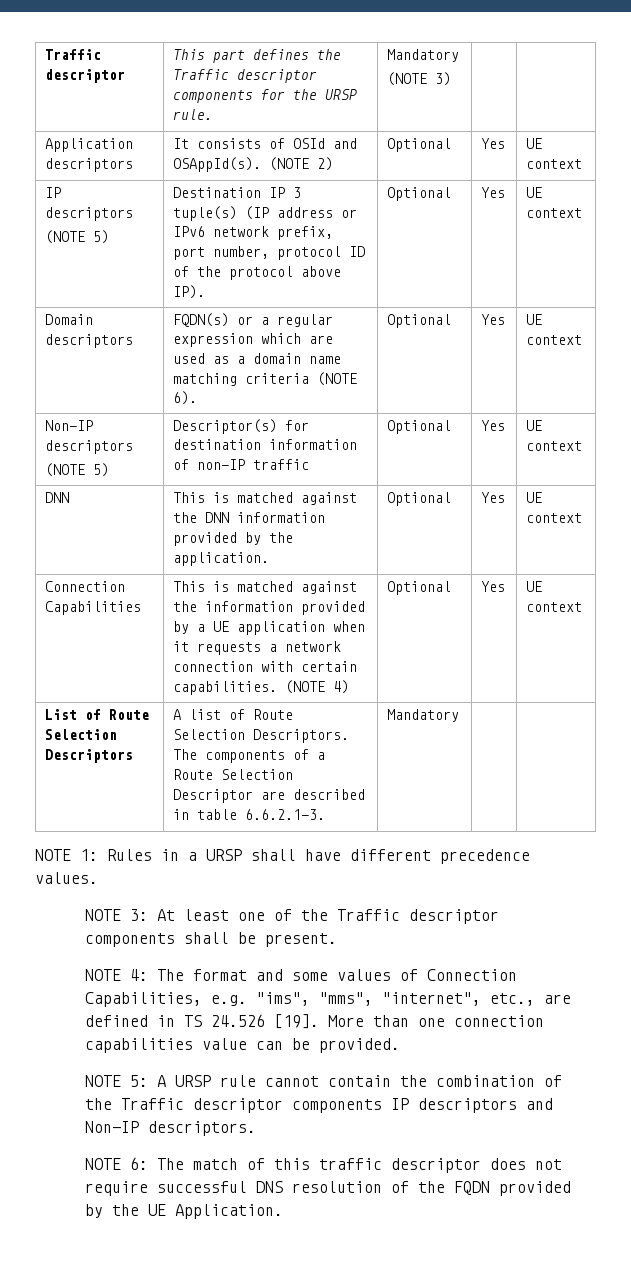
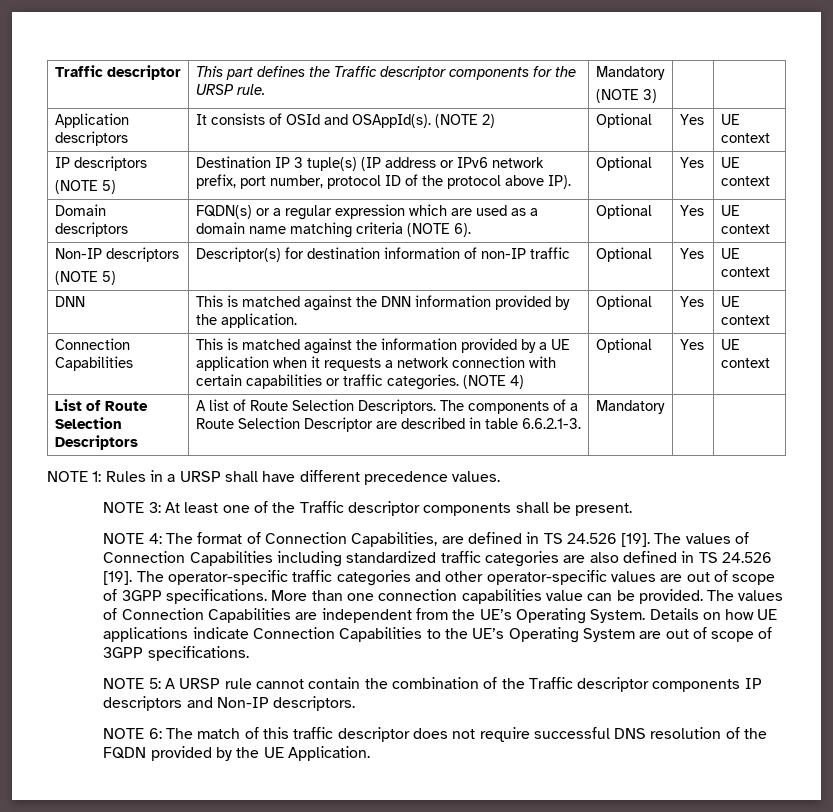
- Connection Capabilities | This is matched against the information provided by a UE application when it requests a network connection with certain capabilities. (NOTE 4) | Optional | Yes | UE context
+ Connection Capabilities | This is matched against the information provided by a UE application when it requests a network connection with certain capabilities or traffic categories. (NOTE 4) | Optional | Yes | UE context
- NOTE 4: The format and some values of Connection Capabilities, e.g. "ims", "mms", "internet", etc., are defined in TS 24.526 [19].
+ NOTE 4: The format of Connection Capabilities, are defined in TS 24.526 [19].
+ The values of Connection Capabilities including standardized traffic categories are also defined in TS 24.526 [19]. The operator-specific traffic categories and other operator-specific values are out of scope of 3GPP specifications.
+ The values of Connection Capabilities are independent from the UE’s Operating System. Details on how UE applications indicate Connection Capabilities to the UE’s Operating System are out of scope of 3GPP specifications.

